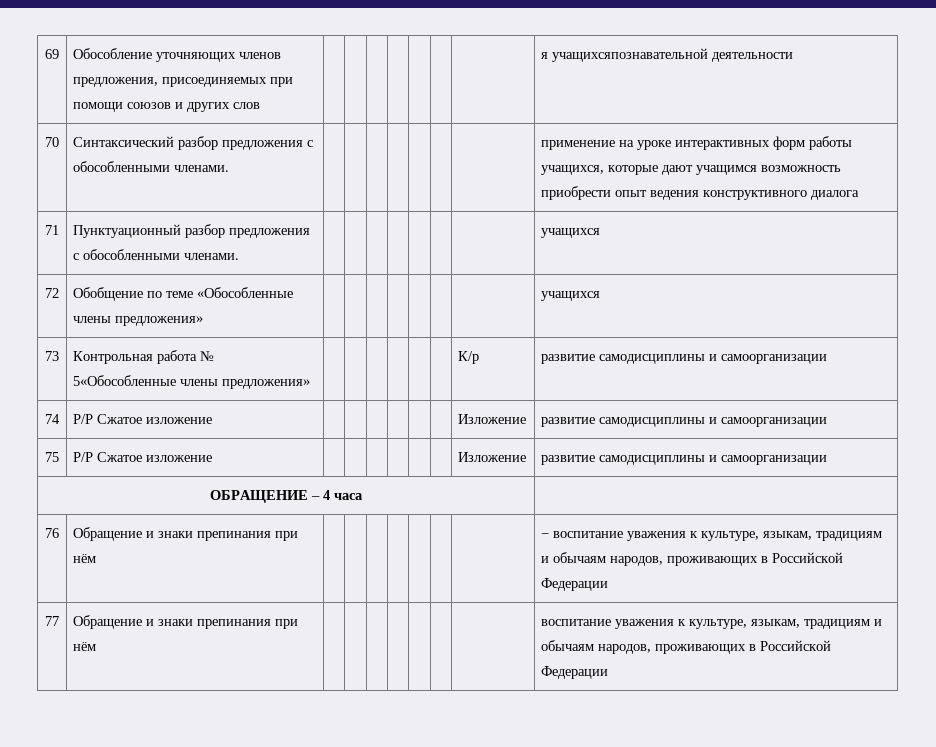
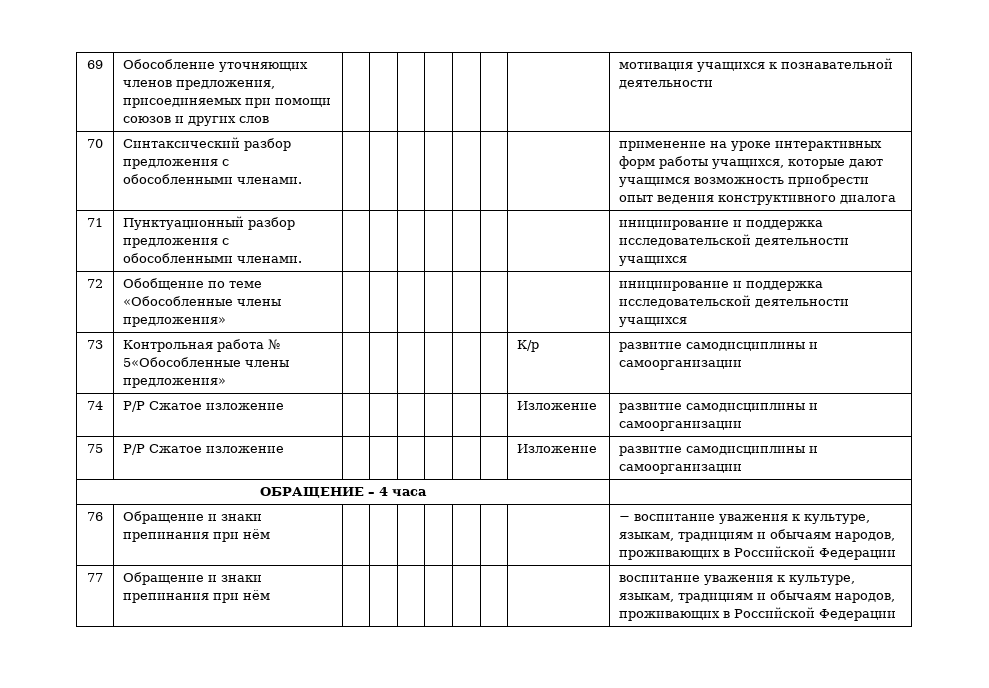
- 69 | Обособление уточняющих членов предложения, присоединяемых при помощи союзов и других слов | | | | | | | | я учащихсяпознавательной деятельности
+ 69 | Обособление уточняющих членов предложения, присоединяемых при помощи союзов и других слов | | | | | | | | мотивация учащихся к познавательной деятельности
- 71 | Пунктуационный разбор предложения с обособленными членами. | | | | | | | | учащихся
+ 71 | Пунктуационный разбор предложения с обособленными членами. | | | | | | | | инициирование и поддержка исследовательской деятельности учащихся
- 72 | Обобщение по теме «Обособленные члены предложения» | | | | | | | | учащихся
+ 72 | Обобщение по теме «Обособленные члены предложения» | | | | | | | | инициирование и поддержка исследовательской деятельности учащихся

